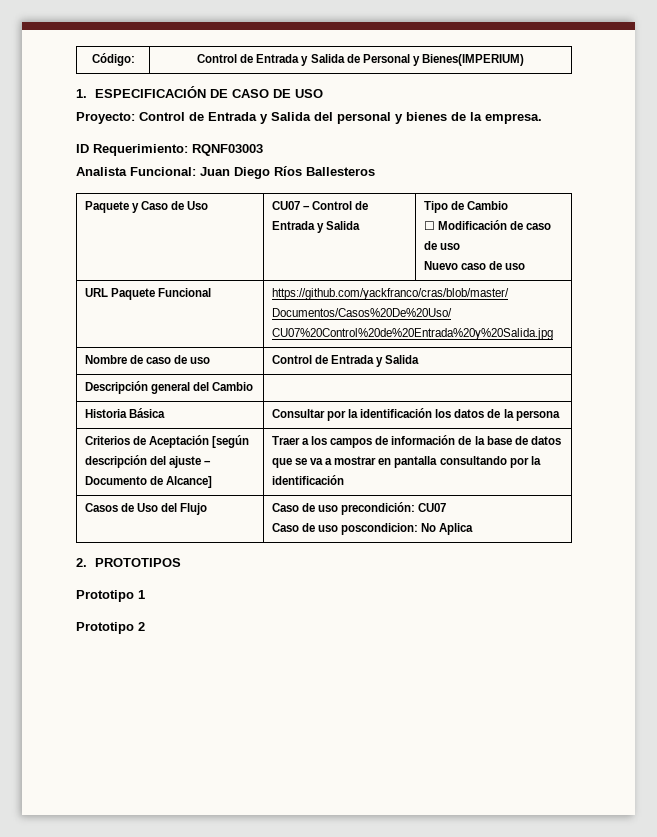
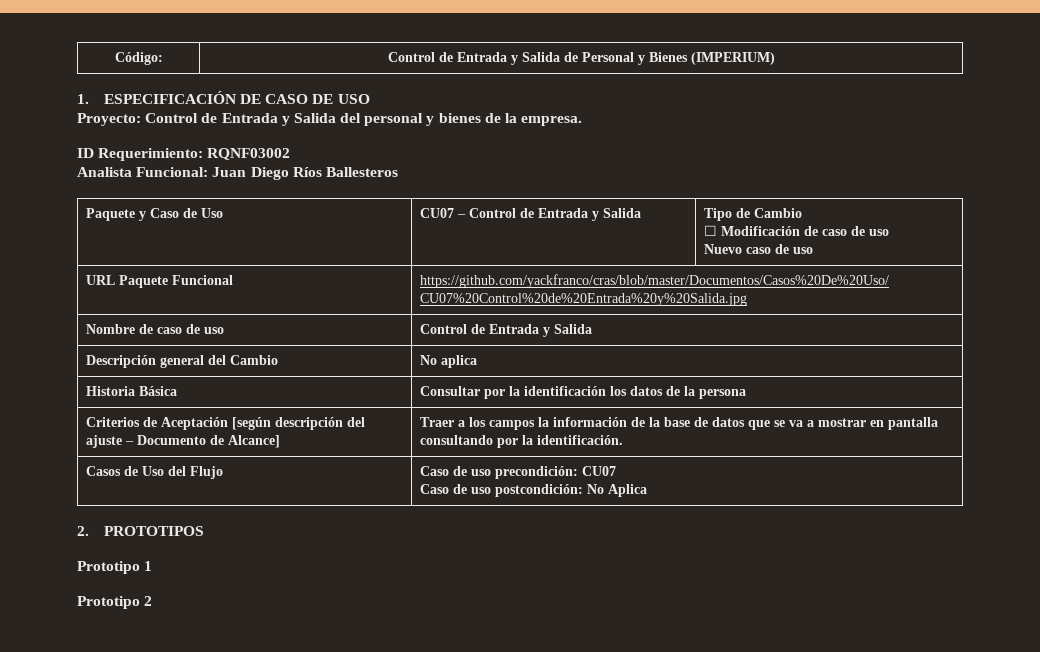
- Código: | Control de Entrada y Salida de Personal y Bienes(IMPERIUM)
+ Código: | Control de Entrada y Salida de Personal y Bienes (IMPERIUM)
- ID Requerimiento: RQNF03003
+ ID Requerimiento: RQNF03002
- Descripción general del Cambio |
+ Descripción general del Cambio | No aplica
- Criterios de Aceptación [según descripción del ajuste – Documento de Alcance] | Traer a los campos de información de la base de datos que se va a mostrar en pantalla consultando por la identificación
+ Criterios de Aceptación [según descripción del ajuste – Documento de Alcance] | Traer a los campos la información de la base de datos que se va a mostrar en pantalla consultando por la identificación.
  Casos de Uso del Flujo | Caso de uso precondición: CU07
- Caso de uso poscondicion: No Aplica
+ Caso de uso postcondición: No Aplica

